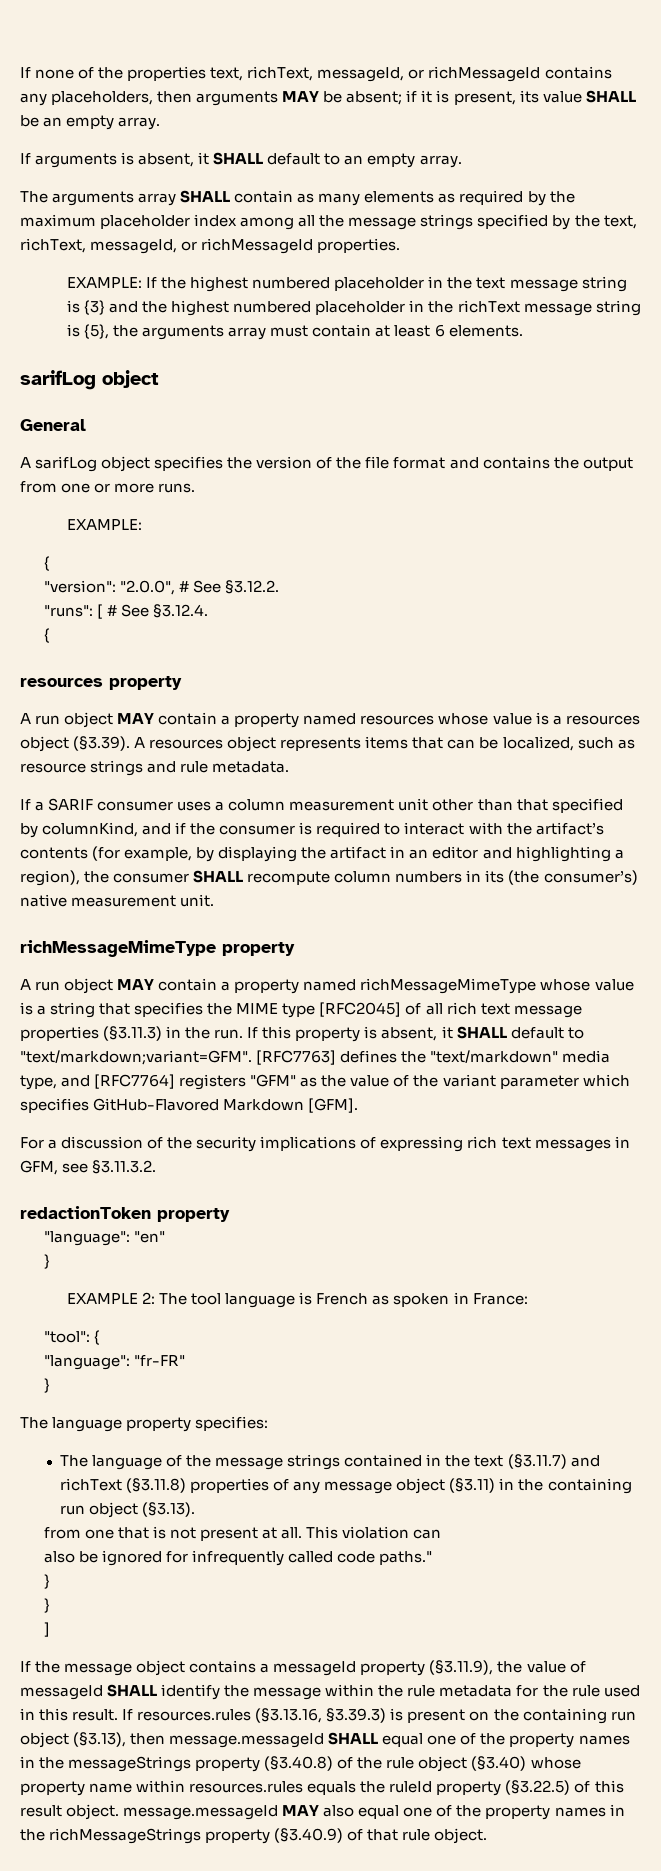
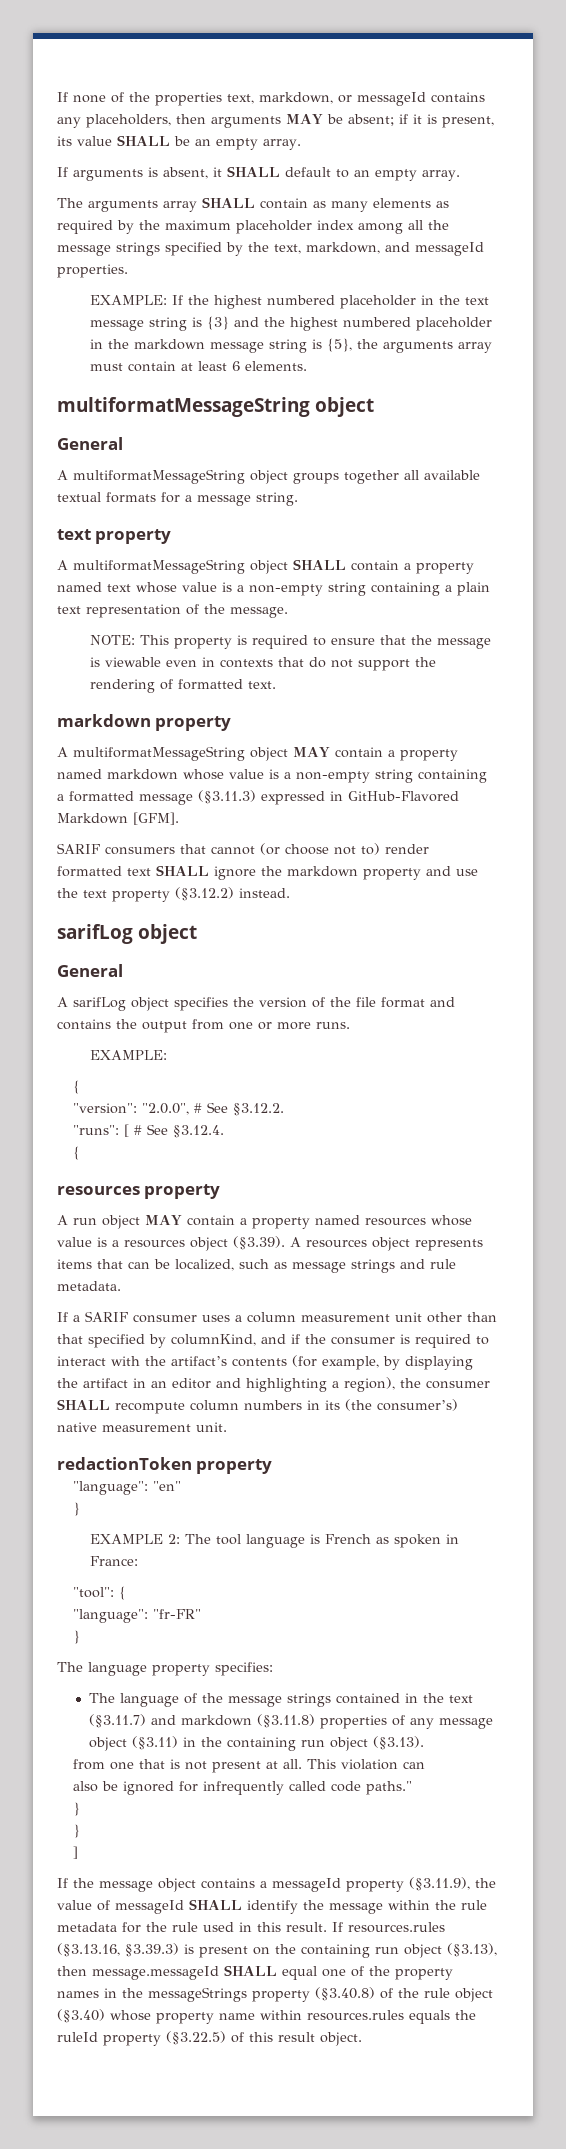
- If none of the properties text, richText, messageId, or richMessageId contains any placeholders, then arguments MAY be absent; if it is present, its value SHALL be an empty array.
+ If none of the properties text, markdown, or messageId contains any placeholders, then arguments MAY be absent; if it is present, its value SHALL be an empty array.
- The arguments array SHALL contain as many elements as required by the maximum placeholder index among all the message strings specified by the text, richText, messageId, or richMessageId properties.
+ The arguments array SHALL contain as many elements as required by the maximum placeholder index among all the message strings specified by the text, markdown, and messageId properties.
- EXAMPLE: If the highest numbered placeholder in the text message string is {3} and the highest numbered placeholder in the richText message string is {5}, the arguments array must contain at least 6 elements.
+ EXAMPLE: If the highest numbered placeholder in the text message string is {3} and the highest numbered placeholder in the markdown message string is {5}, the arguments array must contain at least 6 elements.
+ multiformatMessageString object
+ General
+ A multiformatMessageString object groups together all available textual formats for a message string.
+ text property
+ A multiformatMessageString object SHALL contain a property named text whose value is a non-empty string containing a plain text representation of the message.
+ NOTE: This property is required to ensure that the message is viewable even in contexts that do not support the rendering of formatted text.
+ markdown property
+ A multiformatMessageString object MAY contain a property named markdown whose value is a non-empty string containing a formatted message (§3.11.3) expressed in GitHub-Flavored Markdown [GFM].
+ SARIF consumers that cannot (or choose not to) render formatted text SHALL ignore the markdown property and use the text property (§3.12.2) instead.
- A run object MAY contain a property named resources whose value is a resources object (§3.39). A resources object represents items that can be localized, such as resource strings and rule metadata.
+ A run object MAY contain a property named resources whose value is a resources object (§3.39). A resources object represents items that can be localized, such as message strings and rule metadata.
- richMessageMimeType property
- A run object MAY contain a property named richMessageMimeType whose value is a string that specifies the MIME type [RFC2045] of all rich text message properties (§3.11.3) in the run. If this property is absent, it SHALL default to "text/markdown;variant=GFM". [RFC7763] defines the "text/markdown" media type, and [RFC7764] registers "GFM" as the value of the variant parameter which specifies GitHub-Flavored Markdown [GFM].
- For a discussion of the security implications of expressing rich text messages in GFM, see §3.11.3.2.
- The language of the message strings contained in the text (§3.11.7) and richText (§3.11.8) properties of any message object (§3.11) in the containing run object (§3.13).
+ The language of the message strings contained in the text (§3.11.7) and markdown (§3.11.8) properties of any message object (§3.11) in the containing run object (§3.13).
- If resources.rules (§3.13.16, §3.39.3) is present on the containing run object (§3.13), then message.messageId SHALL equal one of the property names in the messageStrings property (§3.40.8) of the rule object (§3.40) whose property name within resources.rules equals the ruleId property (§3.22.5) of this result object. message.messageId MAY also equal one of the property names in the richMessageStrings property (§3.40.9) of that rule object.
+ If resources.rules (§3.13.16, §3.39.3) is present on the containing run object (§3.13), then message.messageId SHALL equal one of the property names in the messageStrings property (§3.40.8) of the rule object (§3.40) whose property name within resources.rules equals the ruleId property (§3.22.5) of this result object.

